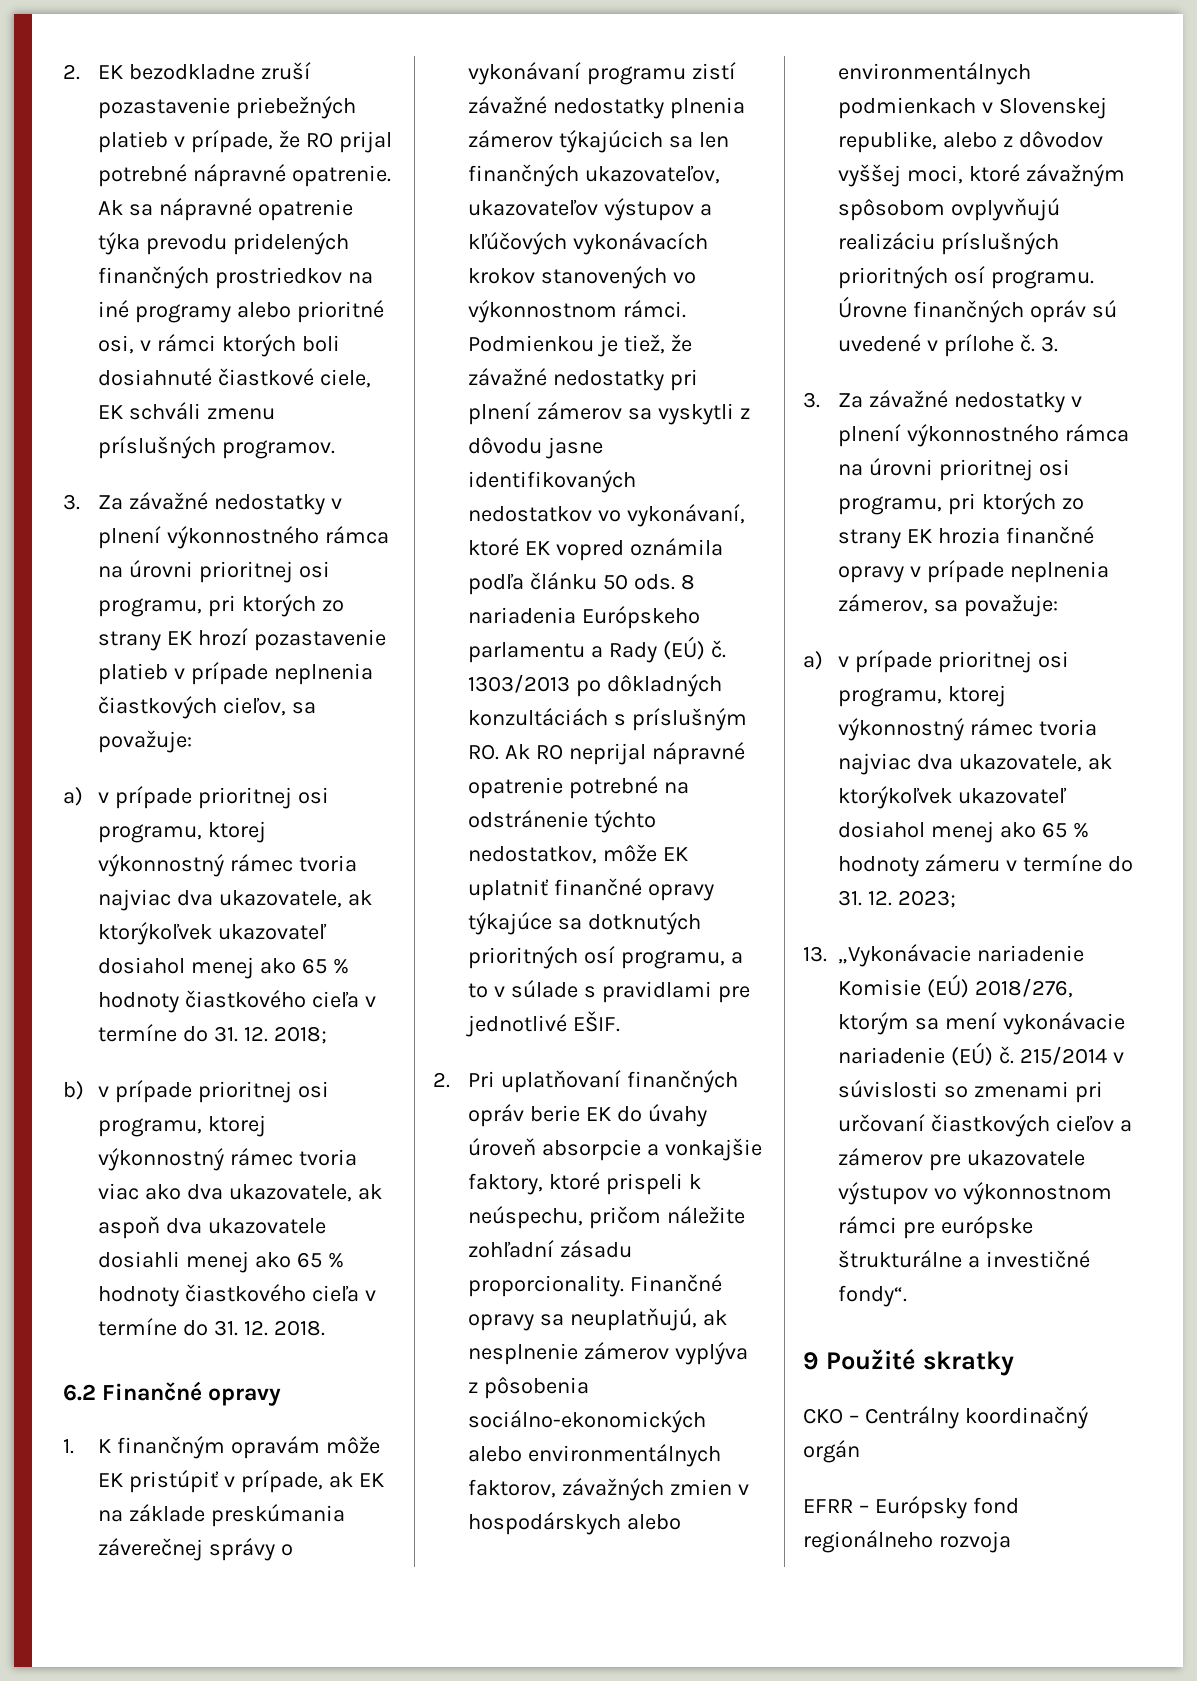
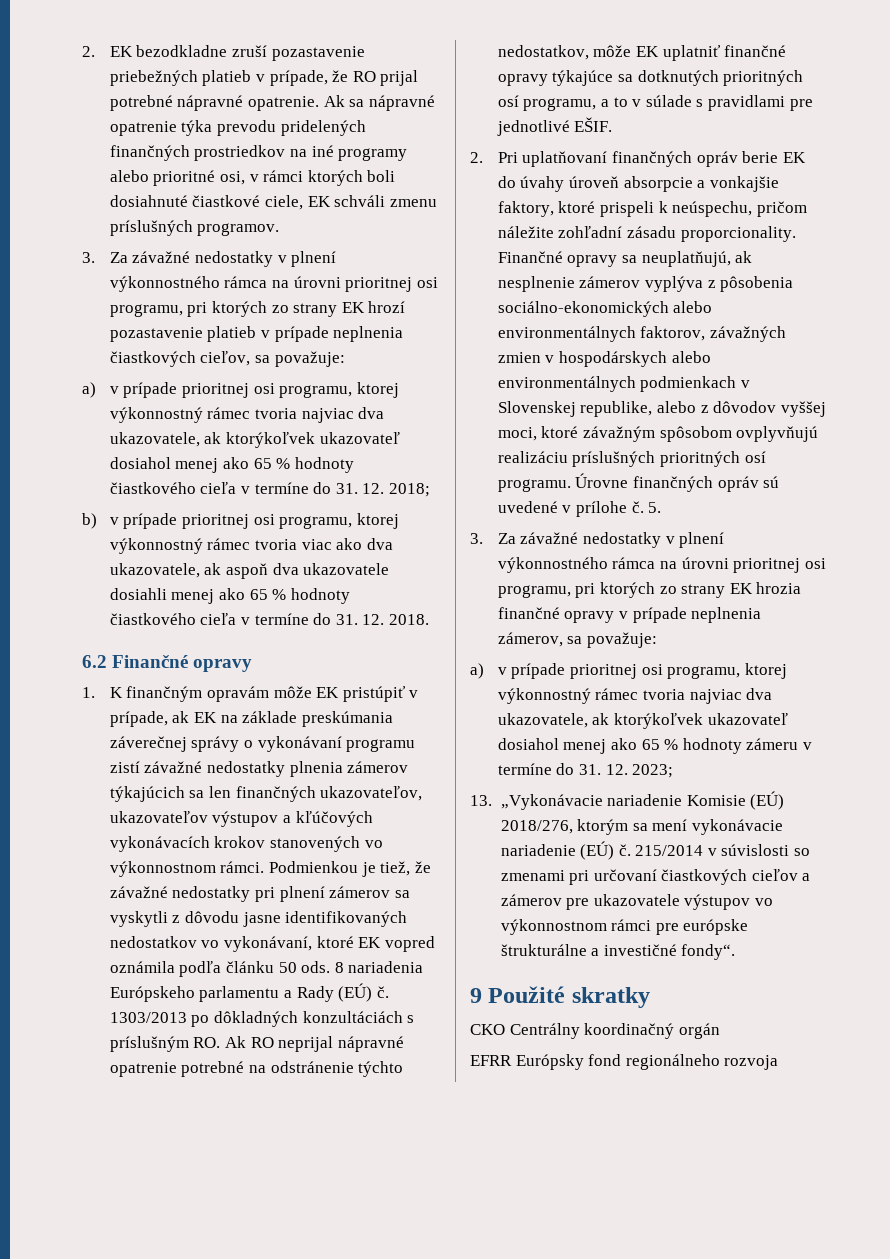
- Úrovne finančných opráv sú uvedené v prílohe č. 3.
+ Úrovne finančných opráv sú uvedené v prílohe č. 5.
- CKO – Centrálny koordinačný orgán
+ CKO Centrálny koordinačný orgán
- EFRR – Európsky fond regionálneho rozvoja
+ EFRR Európsky fond regionálneho rozvoja

